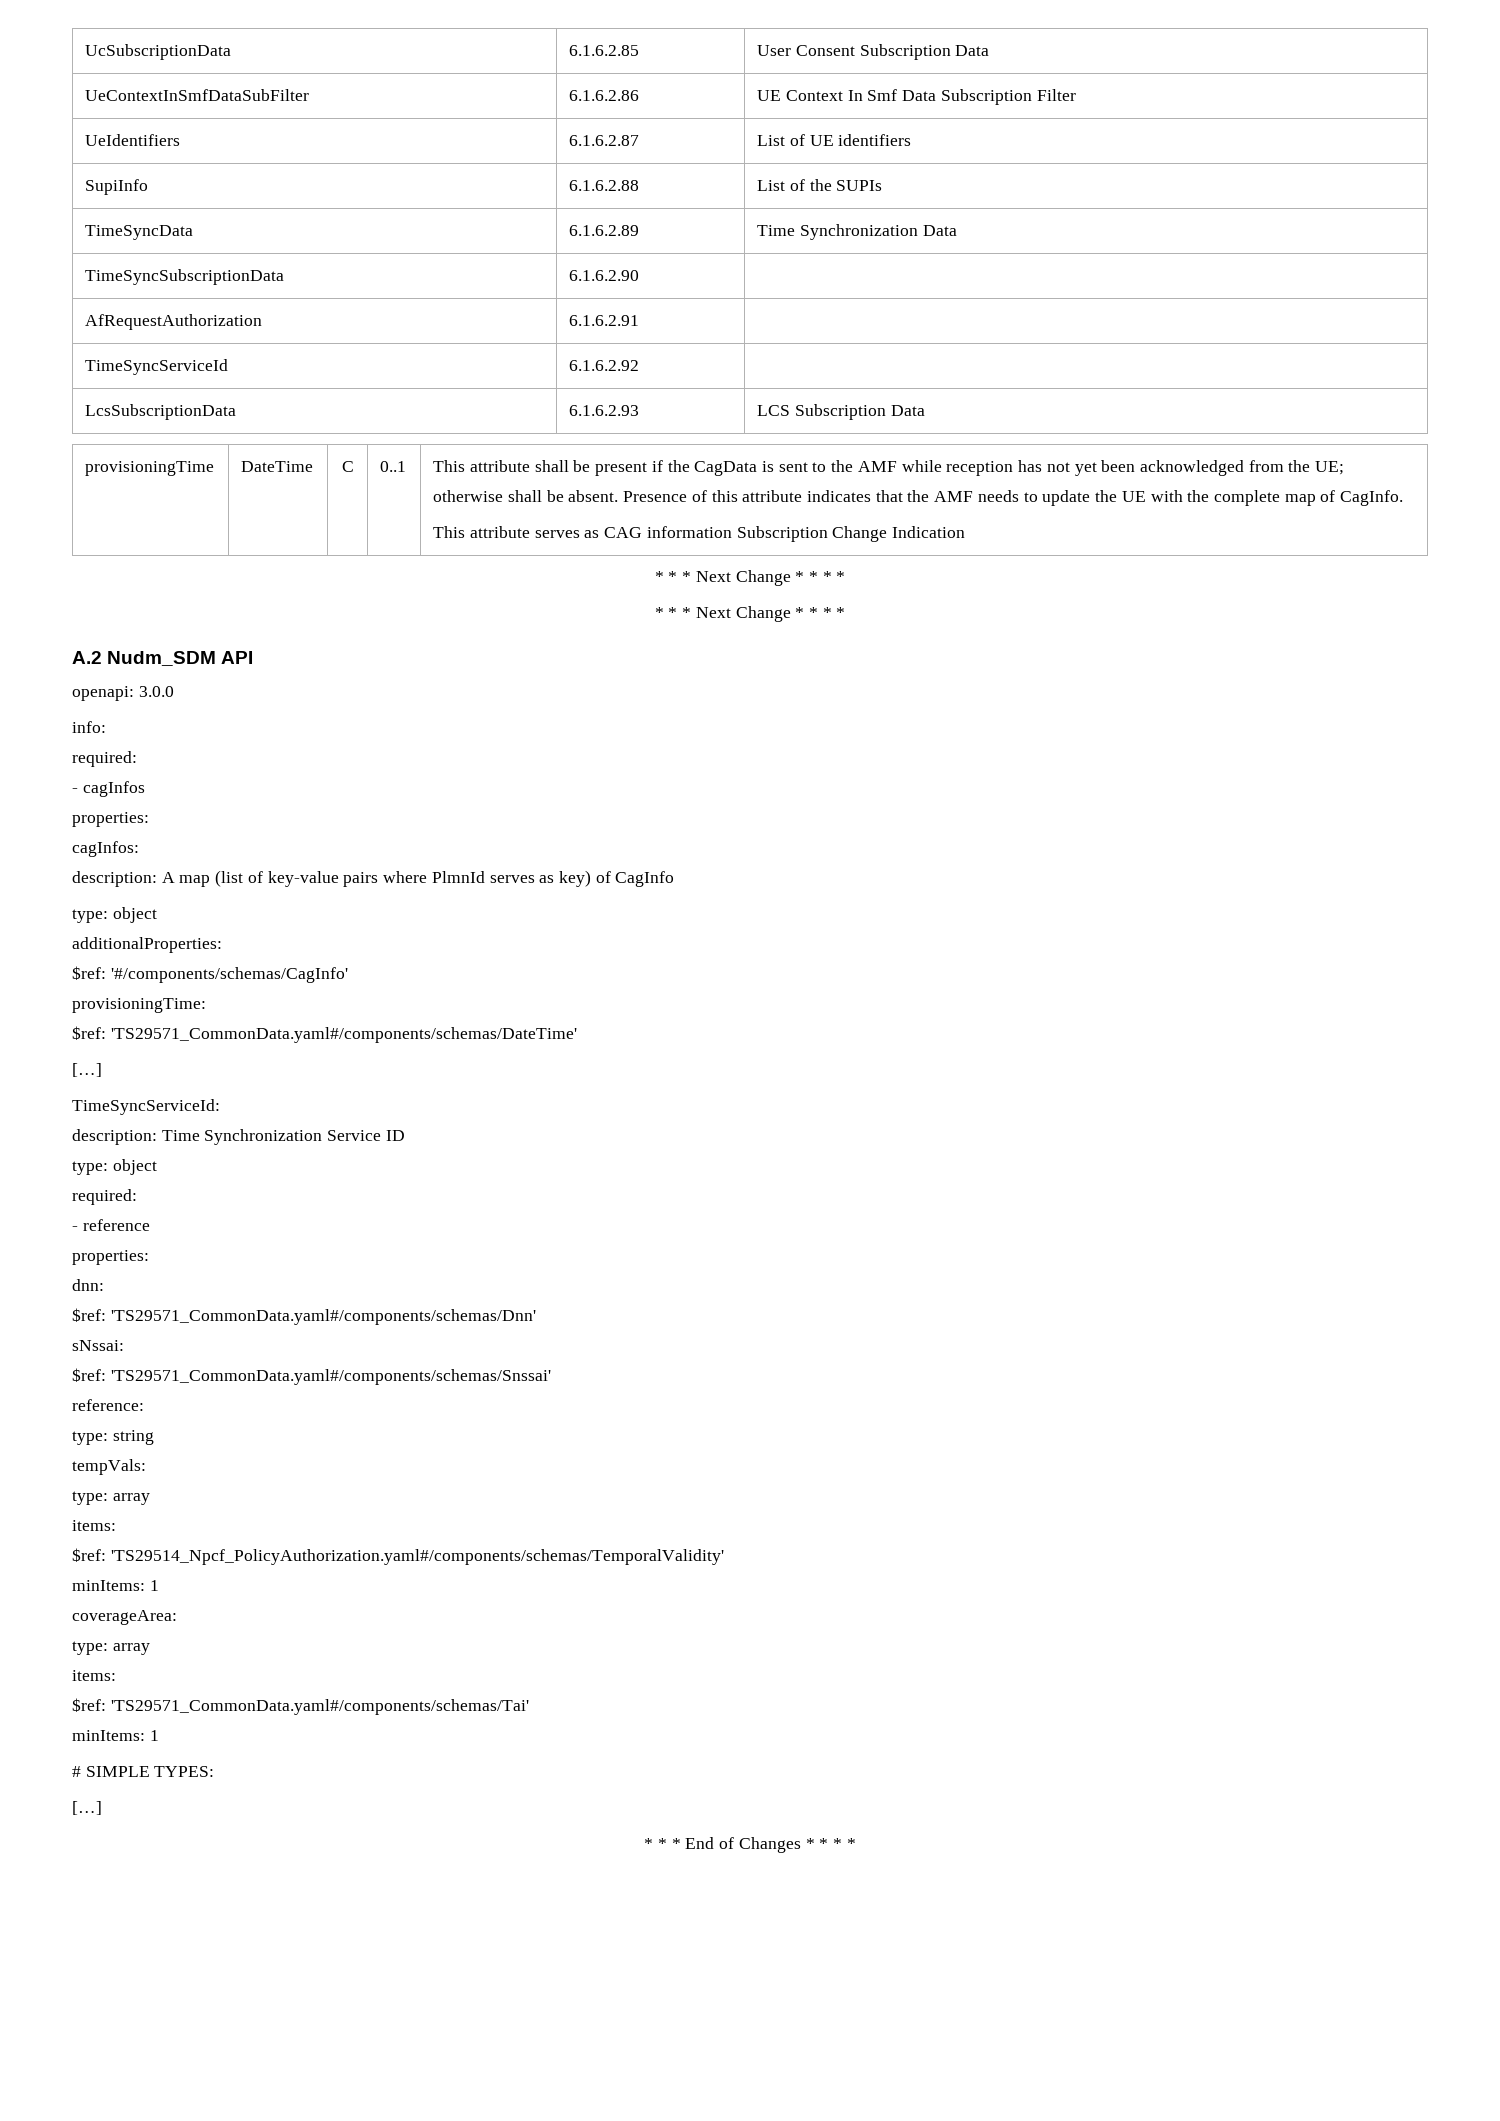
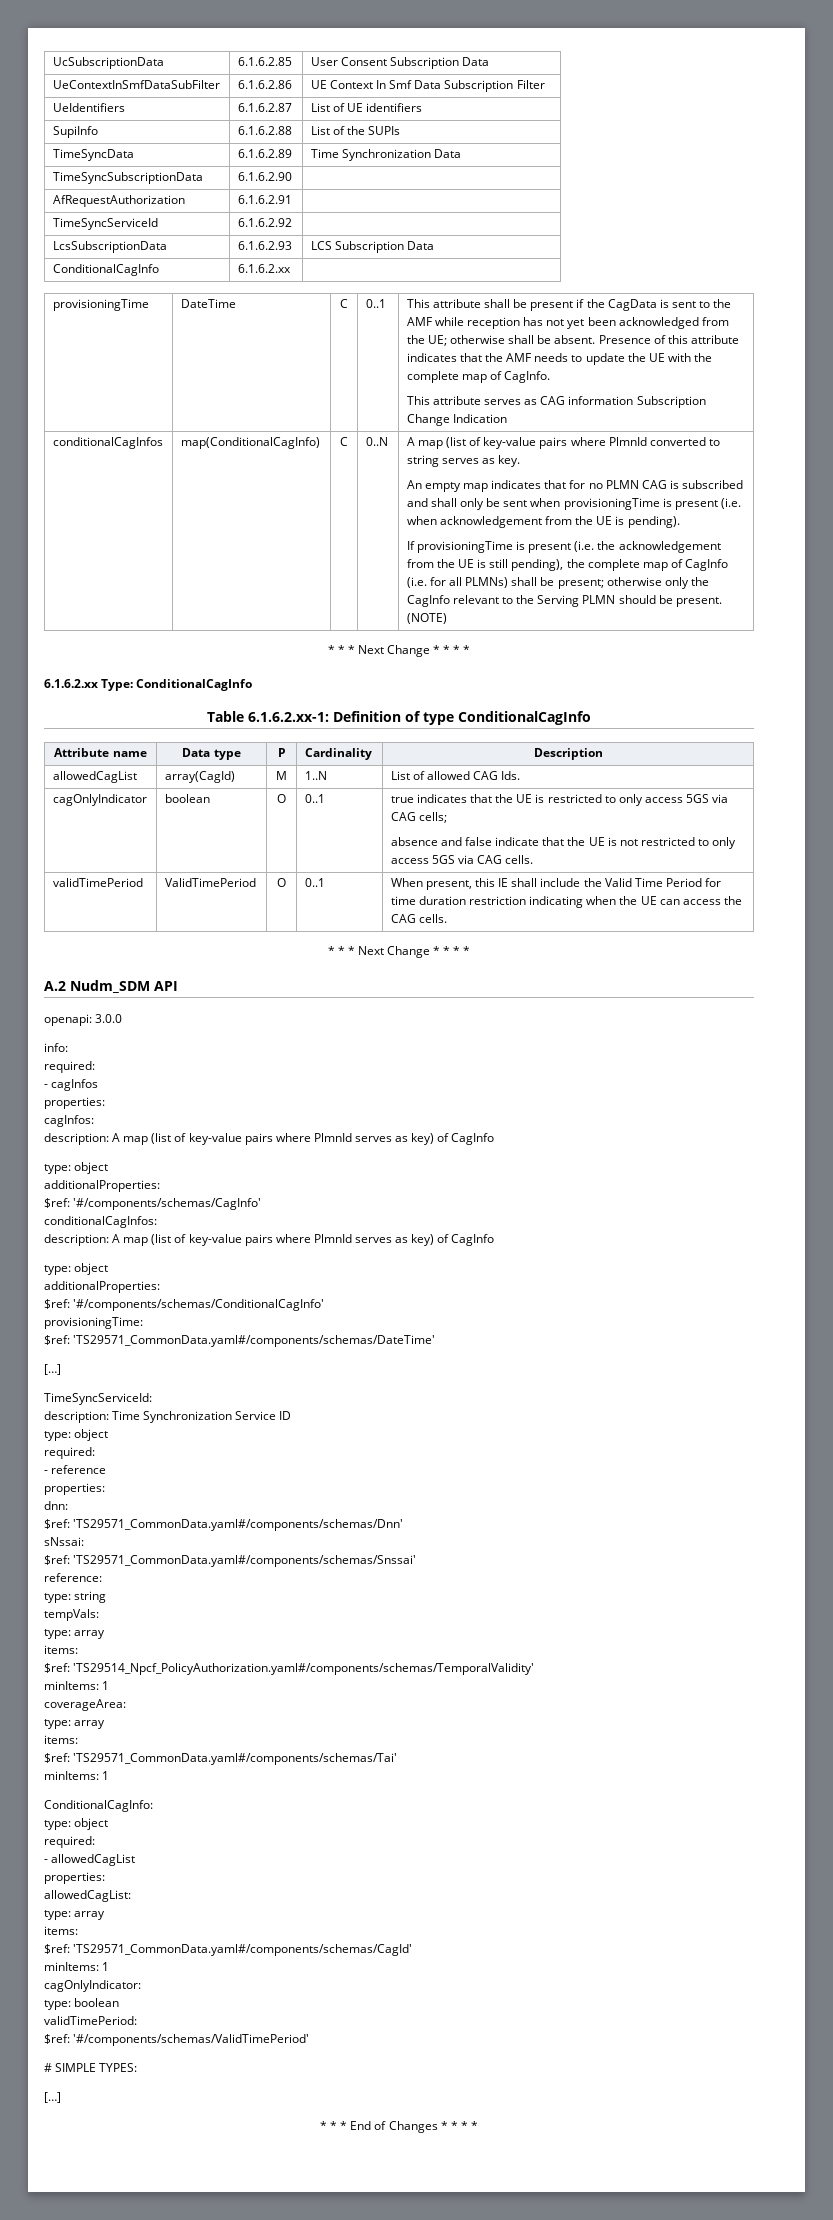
+ ConditionalCagInfo | 6.1.6.2.xx |
  This attribute serves as CAG information Subscription Change Indication
+ conditionalCagInfos | map(ConditionalCagInfo) | C | 0..N | A map (list of key-value pairs where PlmnId converted to string serves as key.
+ An empty map indicates that for no PLMN CAG is subscribed and shall only be sent when provisioningTime is present (i.e. when acknowledgement from the UE is pending).
+ If provisioningTime is present (i.e. the acknowledgement from the UE is still pending), the complete map of CagInfo (i.e. for all PLMNs) shall be present; otherwise only the CagInfo relevant to the Serving PLMN should be present. (NOTE)
  * * * Next Change * * * *
+ 6.1.6.2.xx Type: ConditionalCagInfo
+ Table 6.1.6.2.xx-1: Definition of type ConditionalCagInfo
+ Attribute name | Data type | P | Cardinality | Description
+ allowedCagList | array(CagId) | M | 1..N | List of allowed CAG Ids.
+ cagOnlyIndicator | boolean | O | 0..1 | true indicates that the UE is restricted to only access 5GS via CAG cells;
+ absence and false indicate that the UE is not restricted to only access 5GS via CAG cells.
+ validTimePeriod | ValidTimePeriod | O | 0..1 | When present, this IE shall include the Valid Time Period for time duration restriction indicating when the UE can access the CAG cells.
+ conditionalCagInfos:
+ description: A map (list of key-value pairs where PlmnId serves as key) of CagInfo
+ type: object
+ additionalProperties:
+ $ref: '#/components/schemas/ConditionalCagInfo'
+ ConditionalCagInfo:
+ type: object
+ required:
+ - allowedCagList
+ properties:
+ allowedCagList:
+ type: array
+ items:
+ $ref: 'TS29571_CommonData.yaml#/components/schemas/CagId'
+ minItems: 1
+ cagOnlyIndicator:
+ type: boolean
+ validTimePeriod:
+ $ref: '#/components/schemas/ValidTimePeriod'

